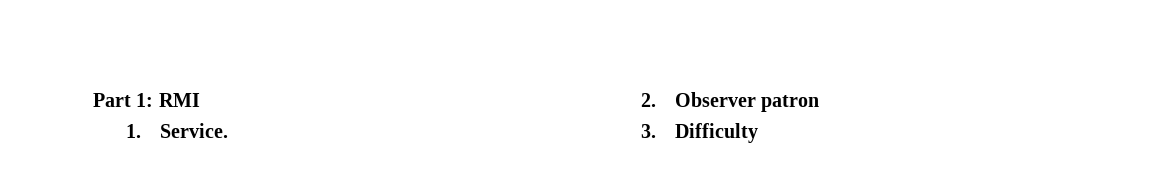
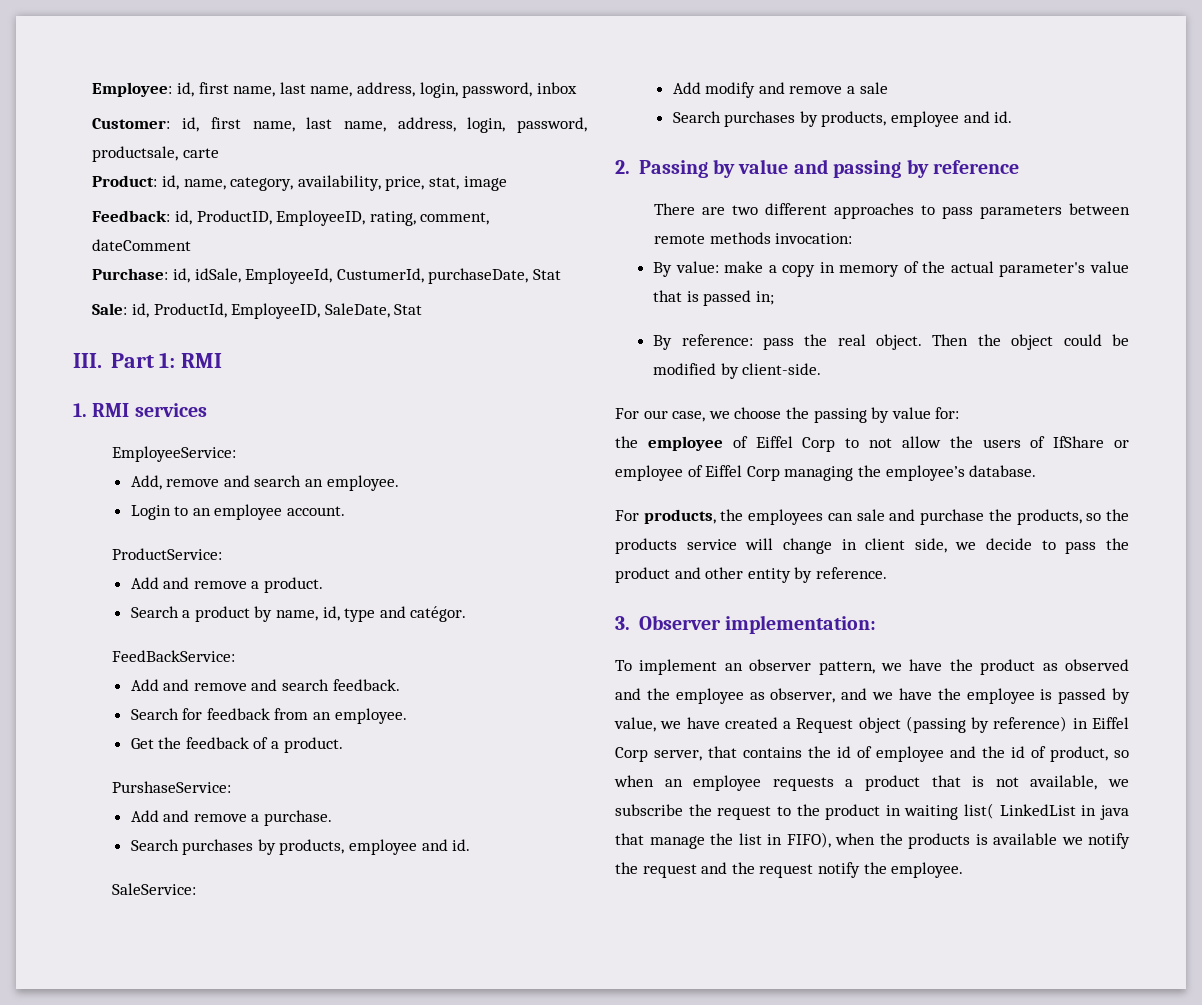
- Part 1: RMI
- 1. Service.
- 2. Observer patron
- 3. Difficulty
+ Employee: id, first name, last name, address, login, password, inbox
+ Customer: id, first name, last name, address, login, password, productsale, carte
+ Product: id, name, category, availability, price, stat, image
+ Feedback: id, ProductID, EmployeeID, rating, comment, dateComment
+ Purchase: id, idSale, EmployeeId, CustumerId, purchaseDate, Stat
+ Sale: id, ProductId, EmployeeID, SaleDate, Stat
+ III. Part 1: RMI
+ 1. RMI services
+ EmployeeService:
+ Add, remove and search an employee.
+ Login to an employee account.
+ ProductService:
+ Add and remove a product.
+ Search a product by name, id, type and catégor.
+ FeedBackService:
+ Add and remove and search feedback.
+ Search for feedback from an employee.
+ Get the feedback of a product.
+ PurshaseService:
+ Add and remove a purchase.
+ Search purchases by products, employee and id.
+ SaleService:
+ Add modify and remove a sale
+ Search purchases by products, employee and id.
+ 2. Passing by value and passing by reference
+ There are two different approaches to pass parameters between remote methods invocation:
+ By value: make a copy in memory of the actual parameter's value that is passed in;
+ By reference: pass the real object. Then the object could be modified by client-side.
+ For our case, we choose the passing by value for:
+ the employee of Eiffel Corp to not allow the users of IfShare or employee of Eiffel Corp managing the employee’s database.
+ For products, the employees can sale and purchase the products, so the products service will change in client side, we decide to pass the product and other entity by reference.
+ 3. Observer implementation:
+ To implement an observer pattern, we have the product as observed and the employee as observer, and we have the employee is passed by value, we have created a Request object (passing by reference) in Eiffel Corp server, that contains the id of employee and the id of product, so when an employee requests a product that is not available, we subscribe the request to the product in waiting list( LinkedList in java that manage the list in FIFO), when the products is available we notify the request and the request notify the employee.

